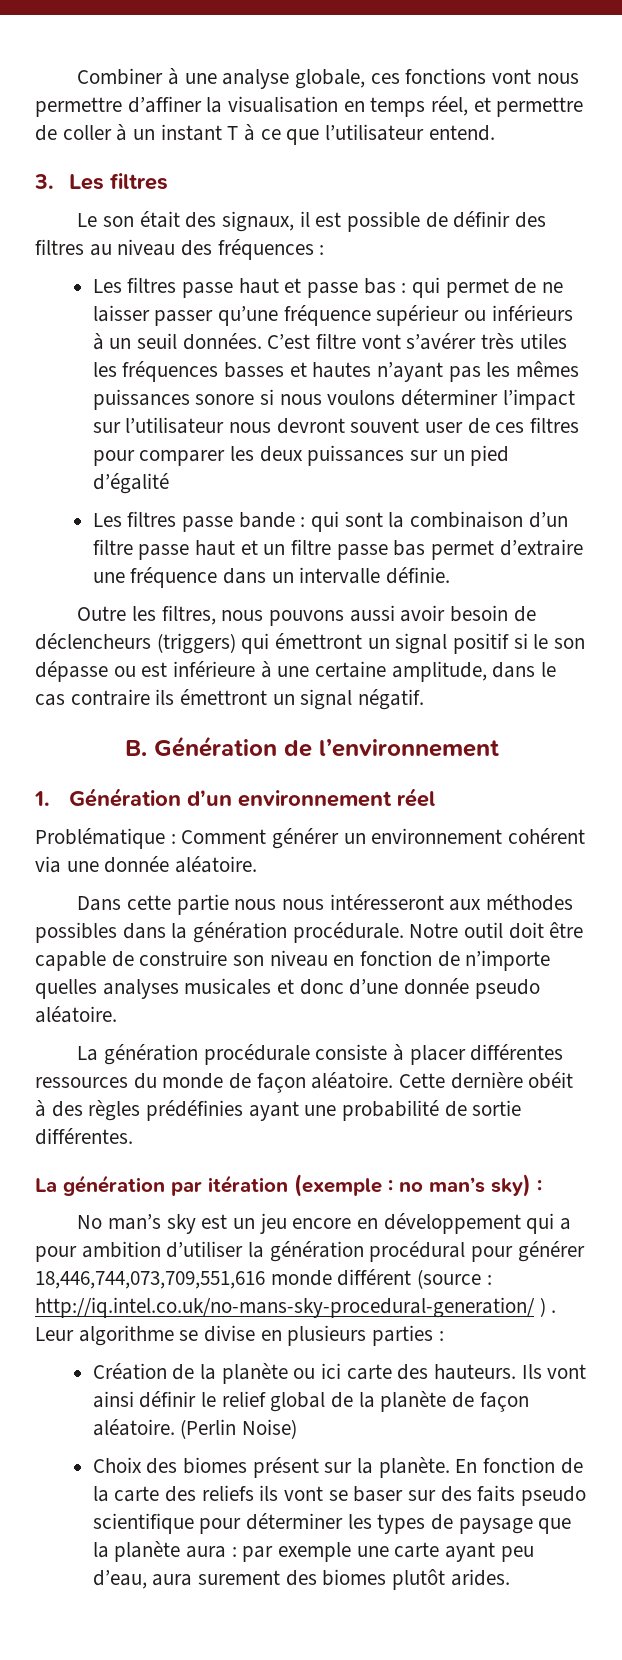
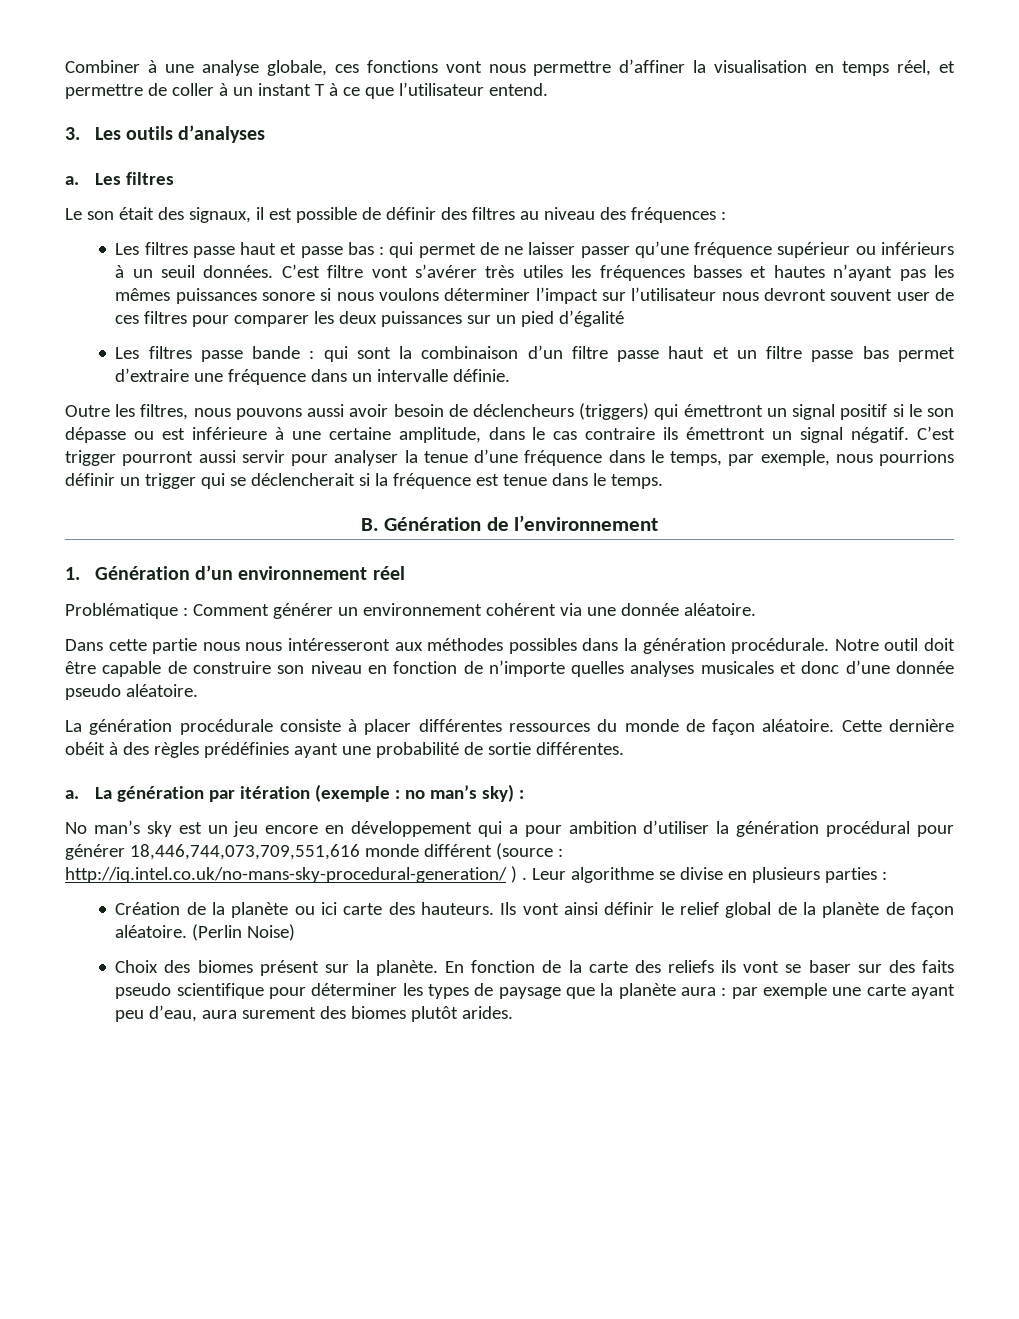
- 3. Les filtres
+ 3. Les outils d’analyses
+ a. Les filtres
+ C’est trigger pourront aussi servir pour analyser la tenue d’une fréquence dans le temps, par exemple, nous pourrions définir un trigger qui se déclencherait si la fréquence est tenue dans le temps.
  Cette dernière obéit à des règles prédéfinies ayant une probabilité de sortie différentes.
- La génération par itération (exemple : no man’s sky) :
+ a. La génération par itération (exemple : no man’s sky) :

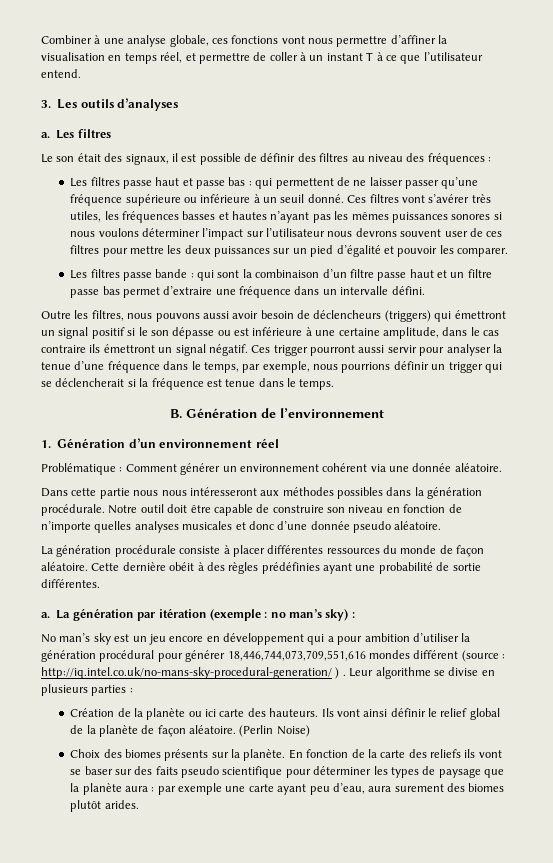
- Les filtres passe haut et passe bas : qui permet de ne laisser passer qu’une fréquence supérieur ou inférieurs à un seuil données. C’est filtre vont s’avérer très utiles les fréquences basses et hautes n’ayant pas les mêmes puissances sonore si nous voulons déterminer l’impact sur l’utilisateur nous devront souvent user de ces filtres pour comparer les deux puissances sur un pied d’égalité
+ Les filtres passe haut et passe bas : qui permettent de ne laisser passer qu’une fréquence supérieure ou inférieure à un seuil donné. Ces filtres vont s’avérer très utiles, les fréquences basses et hautes n’ayant pas les mêmes puissances sonores si nous voulons déterminer l’impact sur l’utilisateur nous devrons souvent user de ces filtres pour mettre les deux puissances sur un pied d’égalité et pouvoir les comparer.
- Les filtres passe bande : qui sont la combinaison d’un filtre passe haut et un filtre passe bas permet d’extraire une fréquence dans un intervalle définie.
+ Les filtres passe bande : qui sont la combinaison d’un filtre passe haut et un filtre passe bas permet d’extraire une fréquence dans un intervalle défini.
- C’est trigger pourront aussi servir pour analyser la tenue d’une fréquence dans le temps, par exemple, nous pourrions définir un trigger qui se déclencherait si la fréquence est tenue dans le temps.
+ Ces trigger pourront aussi servir pour analyser la tenue d’une fréquence dans le temps, par exemple, nous pourrions définir un trigger qui se déclencherait si la fréquence est tenue dans le temps.
- No man’s sky est un jeu encore en développement qui a pour ambition d’utiliser la génération procédural pour générer 18,446,744,073,709,551,616 monde différent (source : http://iq.intel.co.uk/no-mans-sky-procedural-generation/ ) .
+ No man’s sky est un jeu encore en développement qui a pour ambition d’utiliser la génération procédural pour générer 18,446,744,073,709,551,616 mondes différent (source : http://iq.intel.co.uk/no-mans-sky-procedural-generation/ ) .
- Choix des biomes présent sur la planète.
+ Choix des biomes présents sur la planète.

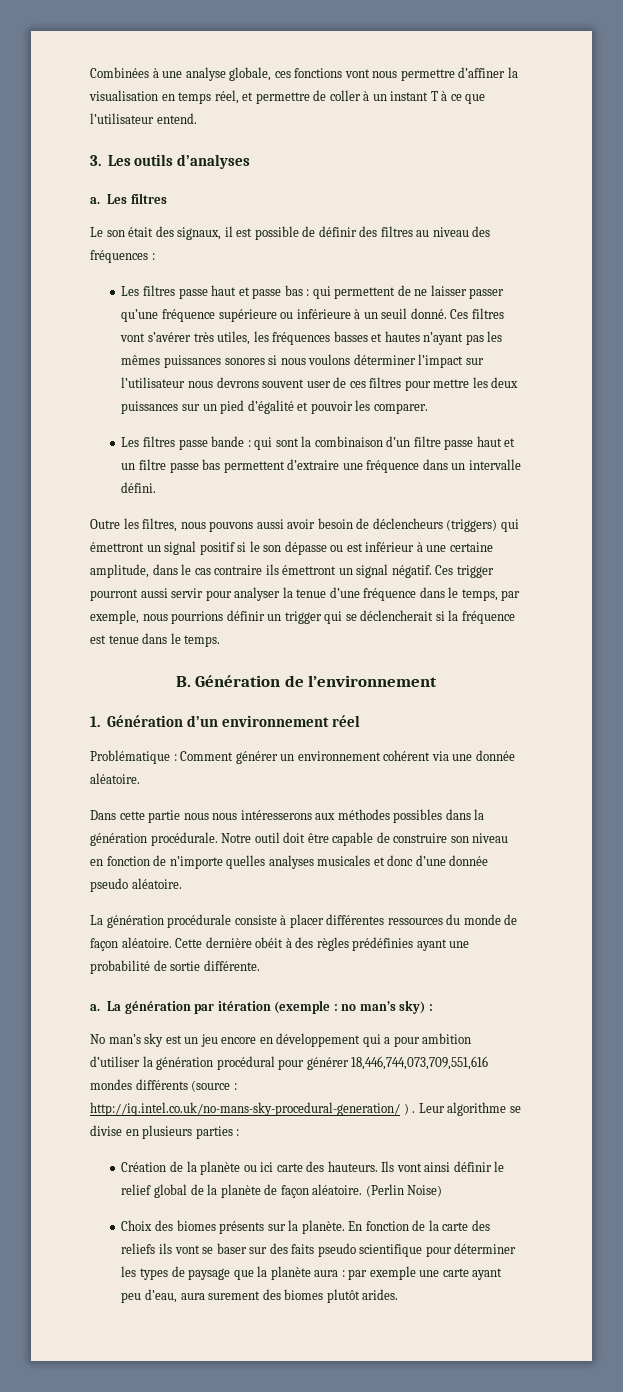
- Combiner à une analyse globale, ces fonctions vont nous permettre d’affiner la visualisation en temps réel, et permettre de coller à un instant T à ce que l’utilisateur entend.
+ Combinées à une analyse globale, ces fonctions vont nous permettre d’affiner la visualisation en temps réel, et permettre de coller à un instant T à ce que l’utilisateur entend.
- Les filtres passe bande : qui sont la combinaison d’un filtre passe haut et un filtre passe bas permet d’extraire une fréquence dans un intervalle défini.
+ Les filtres passe bande : qui sont la combinaison d’un filtre passe haut et un filtre passe bas permettent d’extraire une fréquence dans un intervalle défini.
- Outre les filtres, nous pouvons aussi avoir besoin de déclencheurs (triggers) qui émettront un signal positif si le son dépasse ou est inférieure à une certaine amplitude, dans le cas contraire ils émettront un signal négatif.
+ Outre les filtres, nous pouvons aussi avoir besoin de déclencheurs (triggers) qui émettront un signal positif si le son dépasse ou est inférieur à une certaine amplitude, dans le cas contraire ils émettront un signal négatif.
- Dans cette partie nous nous intéresseront aux méthodes possibles dans la génération procédurale.
+ Dans cette partie nous nous intéresserons aux méthodes possibles dans la génération procédurale.
- Cette dernière obéit à des règles prédéfinies ayant une probabilité de sortie différentes.
+ Cette dernière obéit à des règles prédéfinies ayant une probabilité de sortie différente.
- No man’s sky est un jeu encore en développement qui a pour ambition d’utiliser la génération procédural pour générer 18,446,744,073,709,551,616 mondes différent (source : http://iq.intel.co.uk/no-mans-sky-procedural-generation/ ) .
+ No man’s sky est un jeu encore en développement qui a pour ambition d’utiliser la génération procédural pour générer 18,446,744,073,709,551,616 mondes différents (source : http://iq.intel.co.uk/no-mans-sky-procedural-generation/ ) .

